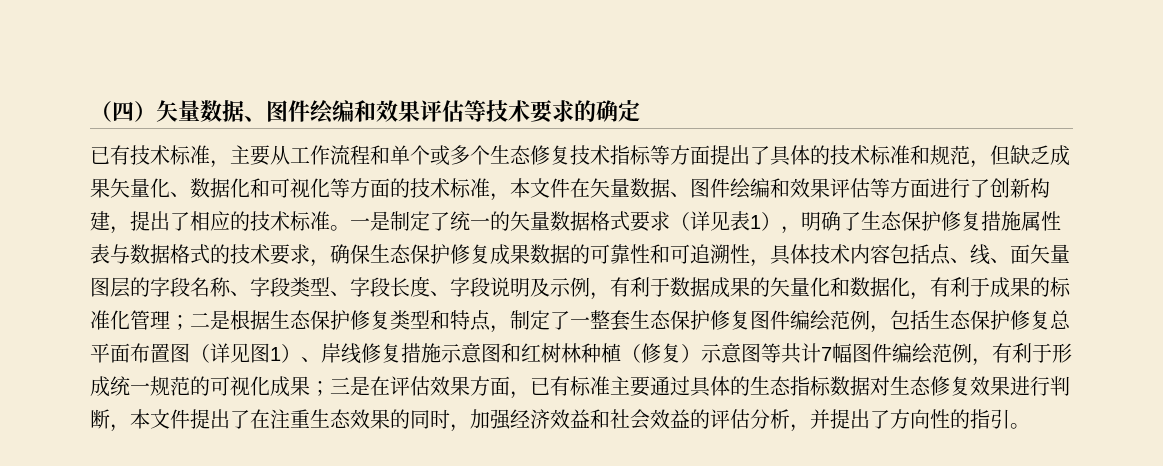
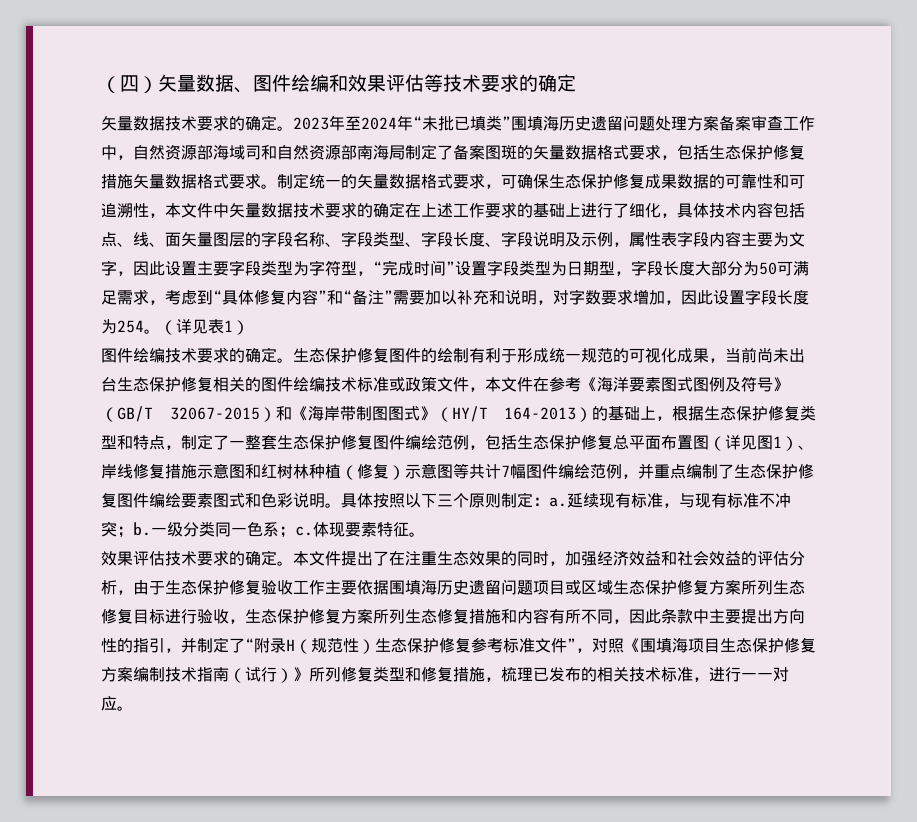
- 已有技术标准，主要从工作流程和单个或多个生态修复技术指标等方面提出了具体的技术标准和规范，但缺乏成果矢量化、数据化和可视化等方面的技术标准，本文件在矢量数据、图件绘编和效果评估等方面进行了创新构建，提出了相应的技术标准。一是制定了统一的矢量数据格式要求（详见表1），明确了生态保护修复措施属性表与数据格式的技术要求，确保生态保护修复成果数据的可靠性和可追溯性，具体技术内容包括点、线、面矢量图层的字段名称、字段类型、字段长度、字段说明及示例，有利于数据成果的矢量化和数据化，有利于成果的标准化管理；二是根据生态保护修复类型和特点，制定了一整套生态保护修复图件编绘范例，包括生态保护修复总平面布置图（详见图1）、岸线修复措施示意图和红树林种植（修复）示意图等共计7幅图件编绘范例，有利于形成统一规范的可视化成果；三是在评估效果方面，已有标准主要通过具体的生态指标数据对生态修复效果进行判断，本文件提出了在注重生态效果的同时，加强经济效益和社会效益的评估分析，并提出了方向性的指引。
+ 矢量数据技术要求的确定。2023年至2024年“未批已填类”围填海历史遗留问题处理方案备案审查工作中，自然资源部海域司和自然资源部南海局制定了备案图斑的矢量数据格式要求，包括生态保护修复措施矢量数据格式要求。制定统一的矢量数据格式要求，可确保生态保护修复成果数据的可靠性和可追溯性，本文件中矢量数据技术要求的确定在上述工作要求的基础上进行了细化，具体技术内容包括点、线、面矢量图层的字段名称、字段类型、字段长度、字段说明及示例，属性表字段内容主要为文字，因此设置主要字段类型为字符型，“完成时间”设置字段类型为日期型，字段长度大部分为50可满足需求，考虑到“具体修复内容”和“备注”需要加以补充和说明，对字数要求增加，因此设置字段长度为254。（详见表1）
+ 图件绘编技术要求的确定。生态保护修复图件的绘制有利于形成统一规范的可视化成果，当前尚未出台生态保护修复相关的图件绘编技术标准或政策文件，本文件在参考《海洋要素图式图例及符号》（GB/T 32067-2015）和《海岸带制图图式》（HY/T 164-2013）的基础上，根据生态保护修复类型和特点，制定了一整套生态保护修复图件编绘范例，包括生态保护修复总平面布置图（详见图1）、岸线修复措施示意图和红树林种植（修复）示意图等共计7幅图件编绘范例，并重点编制了生态保护修复图件编绘要素图式和色彩说明。具体按照以下三个原则制定：a.延续现有标准，与现有标准不冲突；b.一级分类同一色系；c.体现要素特征。
+ 效果评估技术要求的确定。本文件提出了在注重生态效果的同时，加强经济效益和社会效益的评估分析，由于生态保护修复验收工作主要依据围填海历史遗留问题项目或区域生态保护修复方案所列生态修复目标进行验收，生态保护修复方案所列生态修复措施和内容有所不同，因此条款中主要提出方向性的指引，并制定了“附录H（规范性）生态保护修复参考标准文件”，对照《围填海项目生态保护修复方案编制技术指南（试行）》所列修复类型和修复措施，梳理已发布的相关技术标准，进行一一对应。

